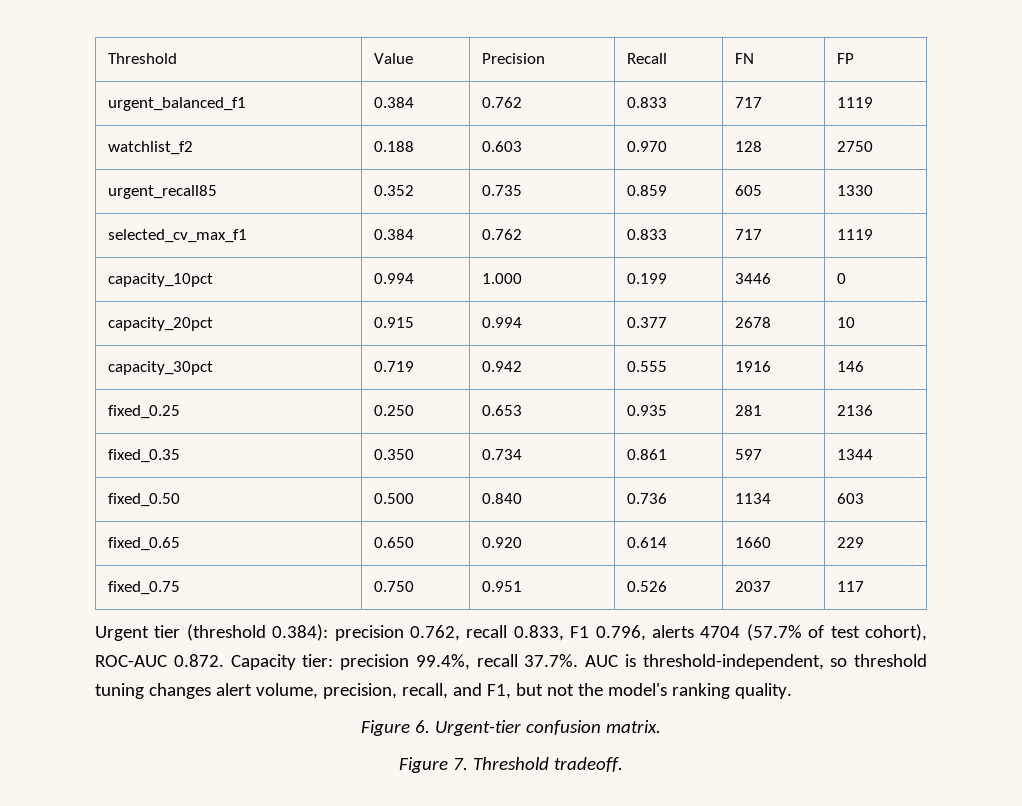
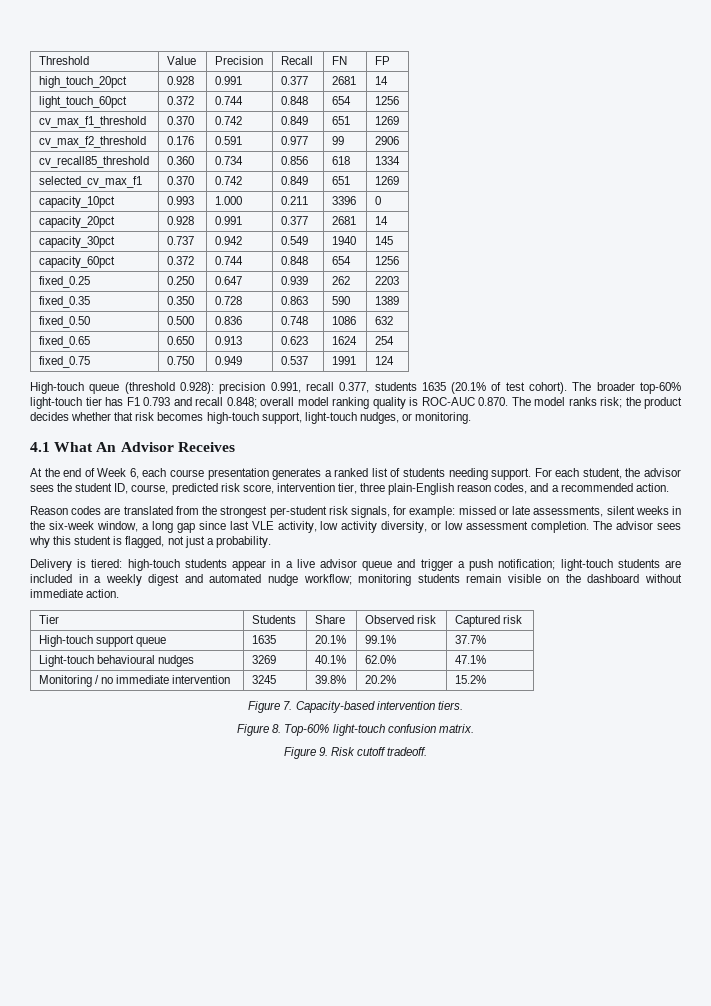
- urgent_balanced_f1 | 0.384 | 0.762 | 0.833 | 717 | 1119
- watchlist_f2 | 0.188 | 0.603 | 0.970 | 128 | 2750
- urgent_recall85 | 0.352 | 0.735 | 0.859 | 605 | 1330
- selected_cv_max_f1 | 0.384 | 0.762 | 0.833 | 717 | 1119
+ high_touch_20pct | 0.928 | 0.991 | 0.377 | 2681 | 14
+ light_touch_60pct | 0.372 | 0.744 | 0.848 | 654 | 1256
+ cv_max_f1_threshold | 0.370 | 0.742 | 0.849 | 651 | 1269
+ cv_max_f2_threshold | 0.176 | 0.591 | 0.977 | 99 | 2906
+ cv_recall85_threshold | 0.360 | 0.734 | 0.856 | 618 | 1334
+ selected_cv_max_f1 | 0.370 | 0.742 | 0.849 | 651 | 1269
- capacity_10pct | 0.994 | 1.000 | 0.199 | 3446 | 0
+ capacity_10pct | 0.993 | 1.000 | 0.211 | 3396 | 0
- capacity_20pct | 0.915 | 0.994 | 0.377 | 2678 | 10
+ capacity_20pct | 0.928 | 0.991 | 0.377 | 2681 | 14
- capacity_30pct | 0.719 | 0.942 | 0.555 | 1916 | 146
- fixed_0.25 | 0.250 | 0.653 | 0.935 | 281 | 2136
- fixed_0.35 | 0.350 | 0.734 | 0.861 | 597 | 1344
- fixed_0.50 | 0.500 | 0.840 | 0.736 | 1134 | 603
- fixed_0.65 | 0.650 | 0.920 | 0.614 | 1660 | 229
- fixed_0.75 | 0.750 | 0.951 | 0.526 | 2037 | 117
- Urgent tier (threshold 0.384): precision 0.762, recall 0.833, F1 0.796, alerts 4704 (57.7% of test cohort), ROC-AUC 0.872. Capacity tier: precision 99.4%, recall 37.7%. AUC is threshold-independent, so threshold tuning changes alert volume, precision, recall, and F1, but not the model's ranking quality.
- Figure 6. Urgent-tier confusion matrix.
+ capacity_30pct | 0.737 | 0.942 | 0.549 | 1940 | 145
+ capacity_60pct | 0.372 | 0.744 | 0.848 | 654 | 1256
+ fixed_0.25 | 0.250 | 0.647 | 0.939 | 262 | 2203
+ fixed_0.35 | 0.350 | 0.728 | 0.863 | 590 | 1389
+ fixed_0.50 | 0.500 | 0.836 | 0.748 | 1086 | 632
+ fixed_0.65 | 0.650 | 0.913 | 0.623 | 1624 | 254
+ fixed_0.75 | 0.750 | 0.949 | 0.537 | 1991 | 124
+ High-touch queue (threshold 0.928): precision 0.991, recall 0.377, students 1635 (20.1% of test cohort). The broader top-60% light-touch tier has F1 0.793 and recall 0.848; overall model ranking quality is ROC-AUC 0.870. The model ranks risk; the product decides whether that risk becomes high-touch support, light-touch nudges, or monitoring.
+ 4.1 What An Advisor Receives
+ At the end of Week 6, each course presentation generates a ranked list of students needing support. For each student, the advisor sees the student ID, course, predicted risk score, intervention tier, three plain-English reason codes, and a recommended action.
+ Reason codes are translated from the strongest per-student risk signals, for example: missed or late assessments, silent weeks in the six-week window, a long gap since last VLE activity, low activity diversity, or low assessment completion. The advisor sees why this student is flagged, not just a probability.
+ Delivery is tiered: high-touch students appear in a live advisor queue and trigger a push notification; light-touch students are included in a weekly digest and automated nudge workflow; monitoring students remain visible on the dashboard without immediate action.
+ Tier | Students | Share | Observed risk | Captured risk
+ High-touch support queue | 1635 | 20.1% | 99.1% | 37.7%
+ Light-touch behavioural nudges | 3269 | 40.1% | 62.0% | 47.1%
+ Monitoring / no immediate intervention | 3245 | 39.8% | 20.2% | 15.2%
+ Figure 7. Capacity-based intervention tiers.
+ Figure 8. Top-60% light-touch confusion matrix.
- Figure 7. Threshold tradeoff.
+ Figure 9. Risk cutoff tradeoff.

